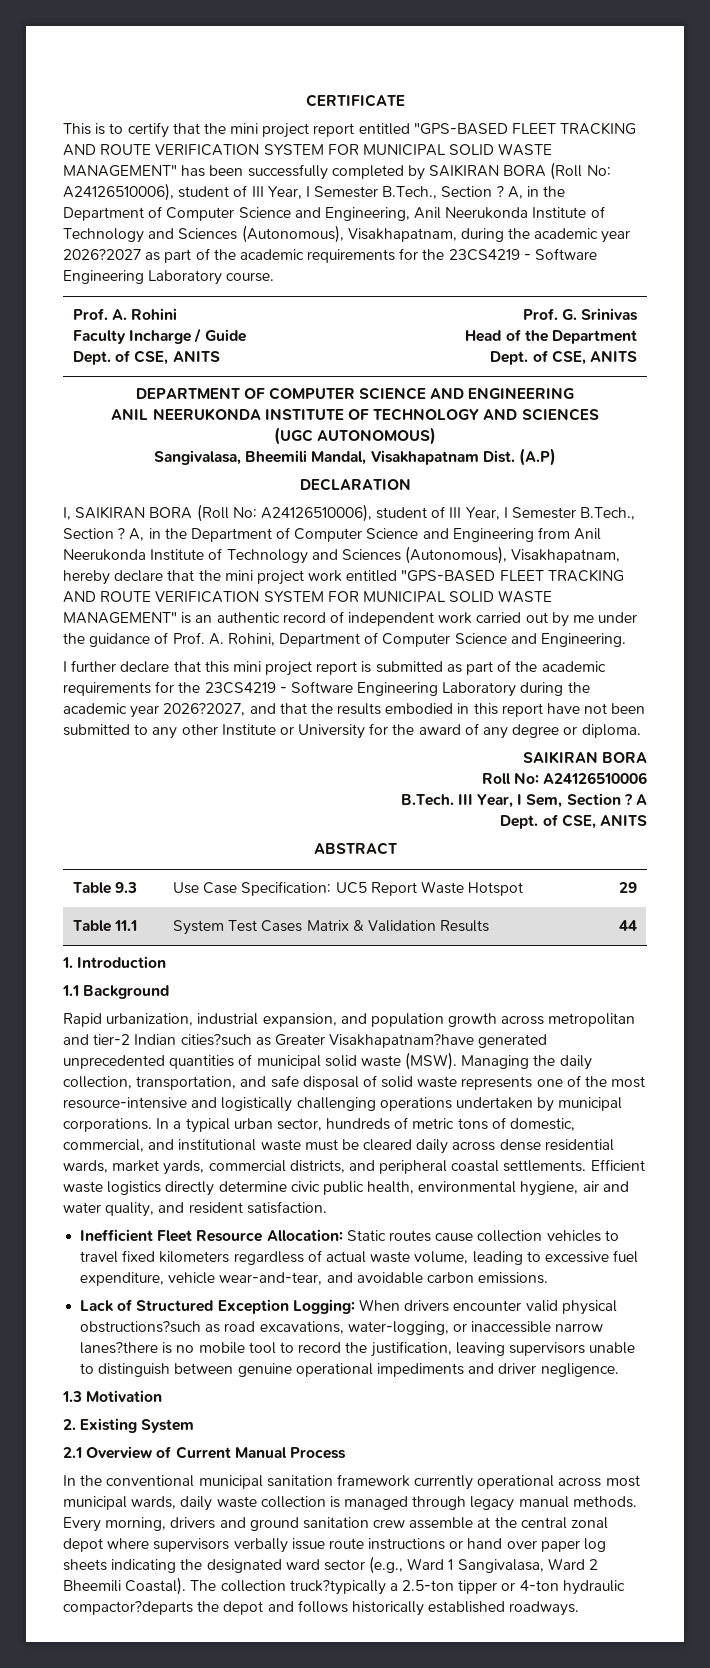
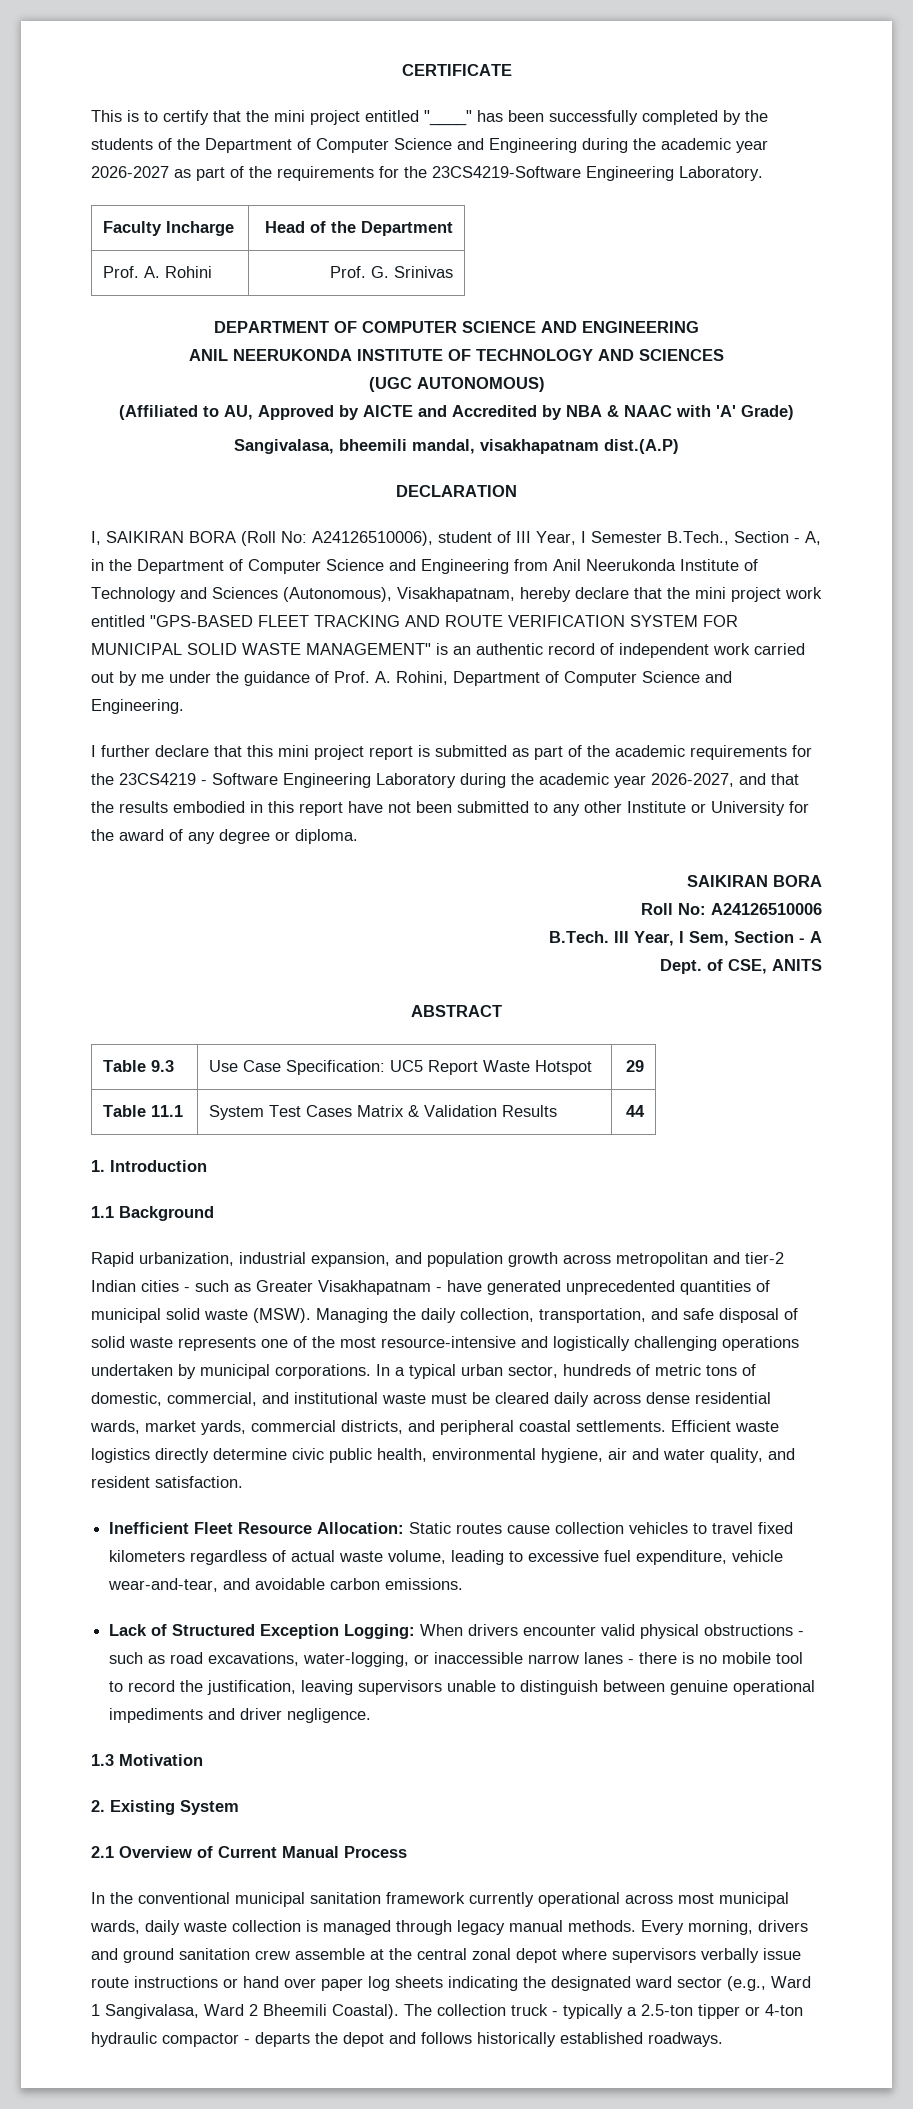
- This is to certify that the mini project report entitled "GPS-BASED FLEET TRACKING AND ROUTE VERIFICATION SYSTEM FOR MUNICIPAL SOLID WASTE MANAGEMENT" has been successfully completed by SAIKIRAN BORA (Roll No: A24126510006), student of III Year, I Semester B.Tech., Section ? A, in the Department of Computer Science and Engineering, Anil Neerukonda Institute of Technology and Sciences (Autonomous), Visakhapatnam, during the academic year 2026?2027 as part of the academic requirements for the 23CS4219 - Software Engineering Laboratory course.
- Prof. A. Rohini
- Faculty Incharge / Guide
- Dept. of CSE, ANITS | Prof. G. Srinivas
- Head of the Department
- Dept. of CSE, ANITS
+ This is to certify that the mini project entitled "____" has been successfully completed by the students of the Department of Computer Science and Engineering during the academic year 2026-2027 as part of the requirements for the 23CS4219-Software Engineering Laboratory.
+ Faculty Incharge | Head of the Department
+ Prof. A. Rohini | Prof. G. Srinivas
- Sangivalasa, Bheemili Mandal, Visakhapatnam Dist. (A.P)
+ (Affiliated to AU, Approved by AICTE and Accredited by NBA & NAAC with 'A' Grade)
+ Sangivalasa, bheemili mandal, visakhapatnam dist.(A.P)
- A24126510006), student of III Year, I Semester B.Tech., Section ? A, in the Department of Computer Science and Engineering from Anil Neerukonda Institute of Technology and Sciences (Autonomous), Visakhapatnam, hereby declare that the mini project work entitled "GPS-BASED FLEET TRACKING AND ROUTE VERIFICATION SYSTEM FOR MUNICIPAL SOLID WASTE MANAGEMENT" is an authentic record of independent work carried out by me under the guidance of Prof. A. Rohini, Department of Computer Science and Engineering.
+ A24126510006), student of III Year, I Semester B.Tech., Section - A, in the Department of Computer Science and Engineering from Anil Neerukonda Institute of Technology and Sciences (Autonomous), Visakhapatnam, hereby declare that the mini project work entitled "GPS-BASED FLEET TRACKING AND ROUTE VERIFICATION SYSTEM FOR MUNICIPAL SOLID WASTE MANAGEMENT" is an authentic record of independent work carried out by me under the guidance of Prof. A. Rohini, Department of Computer Science and Engineering.
- I further declare that this mini project report is submitted as part of the academic requirements for the 23CS4219 - Software Engineering Laboratory during the academic year 2026?2027, and that the results embodied in this report have not been submitted to any other Institute or University for the award of any degree or diploma.
+ I further declare that this mini project report is submitted as part of the academic requirements for the 23CS4219 - Software Engineering Laboratory during the academic year 2026-2027, and that the results embodied in this report have not been submitted to any other Institute or University for the award of any degree or diploma.
- B.Tech. III Year, I Sem, Section ? A
+ B.Tech. III Year, I Sem, Section - A
- Rapid urbanization, industrial expansion, and population growth across metropolitan and tier-2 Indian cities?such as Greater Visakhapatnam?have generated unprecedented quantities of municipal solid waste (MSW).
+ Rapid urbanization, industrial expansion, and population growth across metropolitan and tier-2 Indian cities - such as Greater Visakhapatnam - have generated unprecedented quantities of municipal solid waste (MSW).
- Lack of Structured Exception Logging: When drivers encounter valid physical obstructions?such as road excavations, water-logging, or inaccessible narrow lanes?there is no mobile tool to record the justification, leaving supervisors unable to distinguish between genuine operational impediments and driver negligence.
+ Lack of Structured Exception Logging: When drivers encounter valid physical obstructions - such as road excavations, water-logging, or inaccessible narrow lanes - there is no mobile tool to record the justification, leaving supervisors unable to distinguish between genuine operational impediments and driver negligence.
- The collection truck?typically a 2.5-ton tipper or 4-ton hydraulic compactor?departs the depot and follows historically established roadways.
+ The collection truck - typically a 2.5-ton tipper or 4-ton hydraulic compactor - departs the depot and follows historically established roadways.

